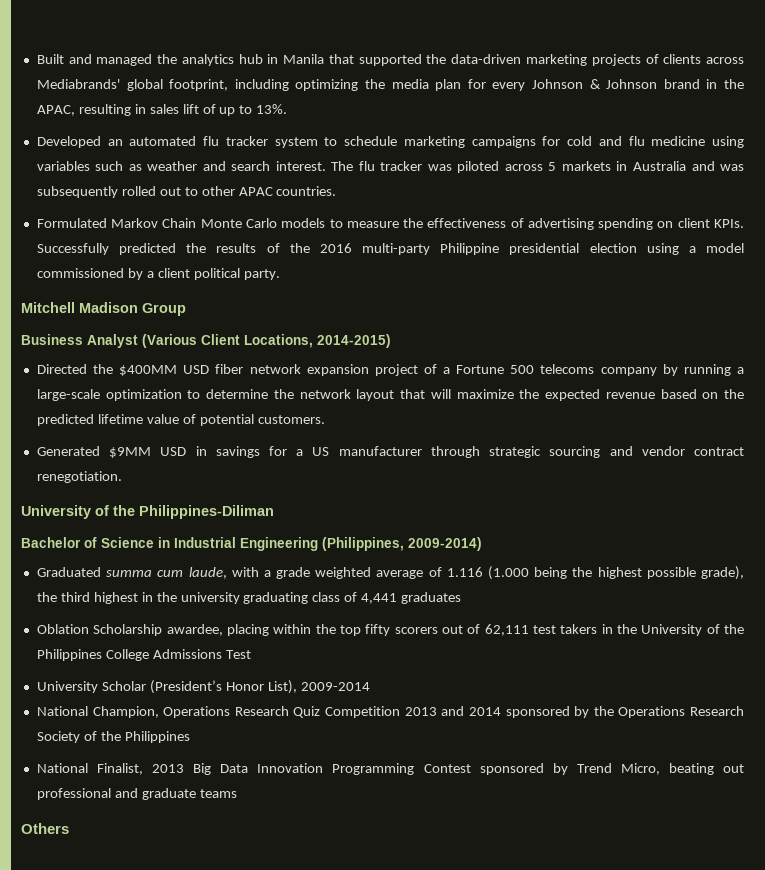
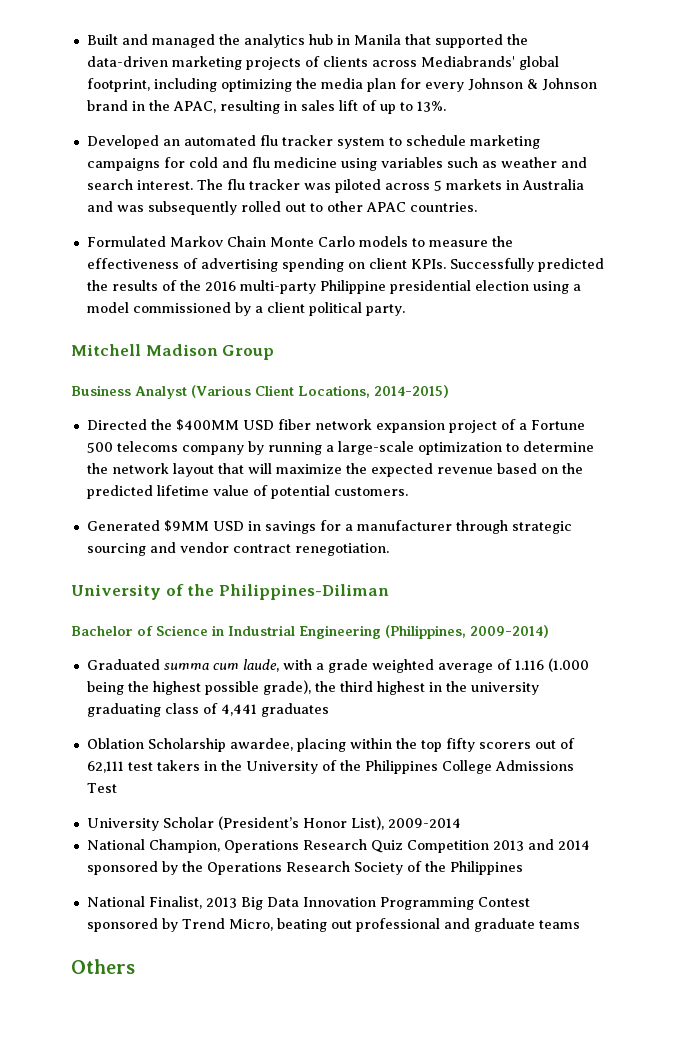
- Generated $9MM USD in savings for a US manufacturer through strategic sourcing and vendor contract renegotiation.
+ Generated $9MM USD in savings for a manufacturer through strategic sourcing and vendor contract renegotiation.

